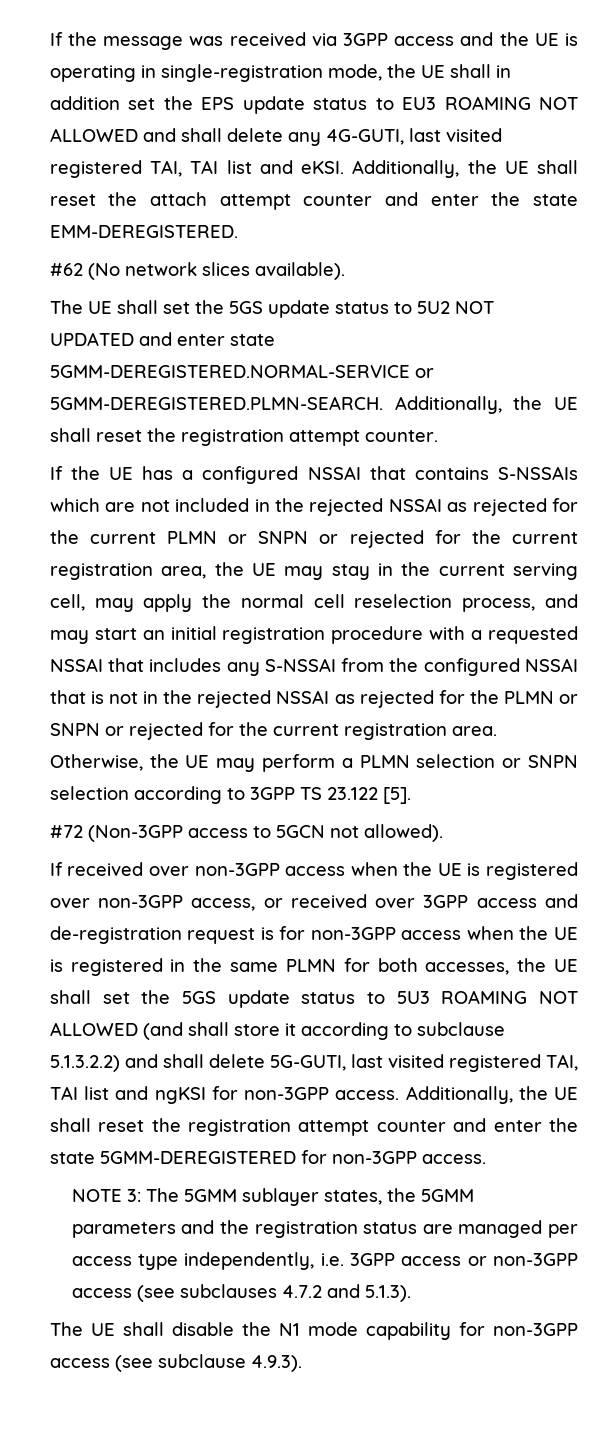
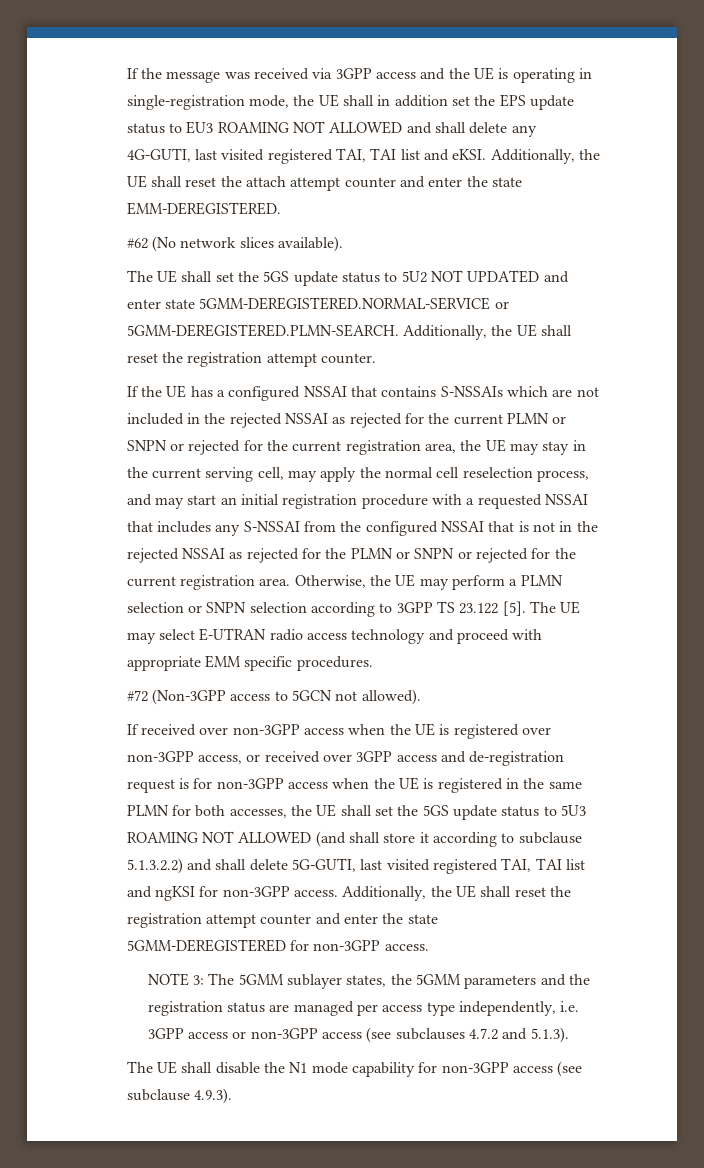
+ The UE may select E-UTRAN radio access technology and proceed with appropriate EMM specific procedures.

